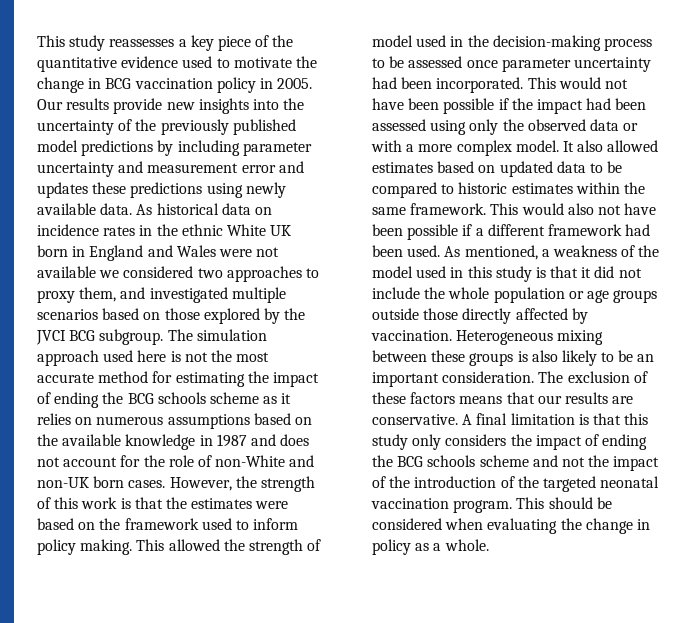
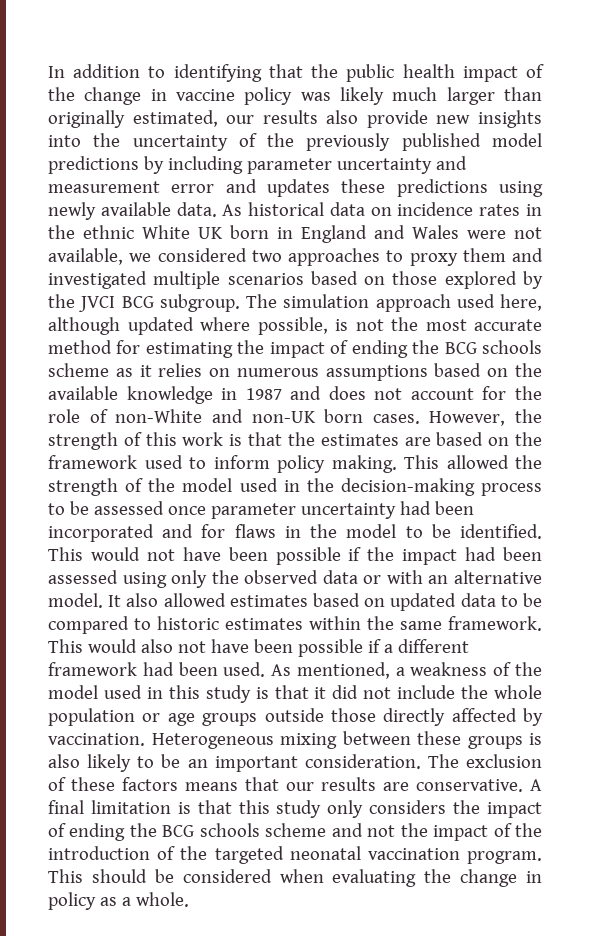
- This study reassesses a key piece of the quantitative evidence used to motivate the change in BCG vaccination policy in 2005. Our results provide new insights into the uncertainty of the previously published model predictions by including parameter uncertainty and measurement error and updates these predictions using newly available data.
+ In addition to identifying that the public health impact of the change in vaccine policy was likely much larger than originally estimated, our results also provide new insights into the uncertainty of the previously published model predictions by including parameter uncertainty and measurement error and updates these predictions using newly available data.
- As historical data on incidence rates in the ethnic White UK born in England and Wales were not available we considered two approaches to proxy them, and investigated multiple scenarios based on those explored by the JVCI BCG subgroup.
+ As historical data on incidence rates in the ethnic White UK born in England and Wales were not available, we considered two approaches to proxy them and investigated multiple scenarios based on those explored by the JVCI BCG subgroup.
- The simulation approach used here is not the most accurate method for estimating the impact of ending the BCG schools scheme as it relies on numerous assumptions based on the available knowledge in 1987 and does not account for the role of non-White and non-UK born cases.
+ The simulation approach used here, although updated where possible, is not the most accurate method for estimating the impact of ending the BCG schools scheme as it relies on numerous assumptions based on the available knowledge in 1987 and does not account for the role of non-White and non-UK born cases.
- However, the strength of this work is that the estimates were based on the framework used to inform policy making.
+ However, the strength of this work is that the estimates are based on the framework used to inform policy making.
- This allowed the strength of model used in the decision-making process to be assessed once parameter uncertainty had been incorporated.
+ This allowed the strength of the model used in the decision-making process to be assessed once parameter uncertainty had been incorporated and for flaws in the model to be identified.
- This would not have been possible if the impact had been assessed using only the observed data or with a more complex model.
+ This would not have been possible if the impact had been assessed using only the observed data or with an alternative model.

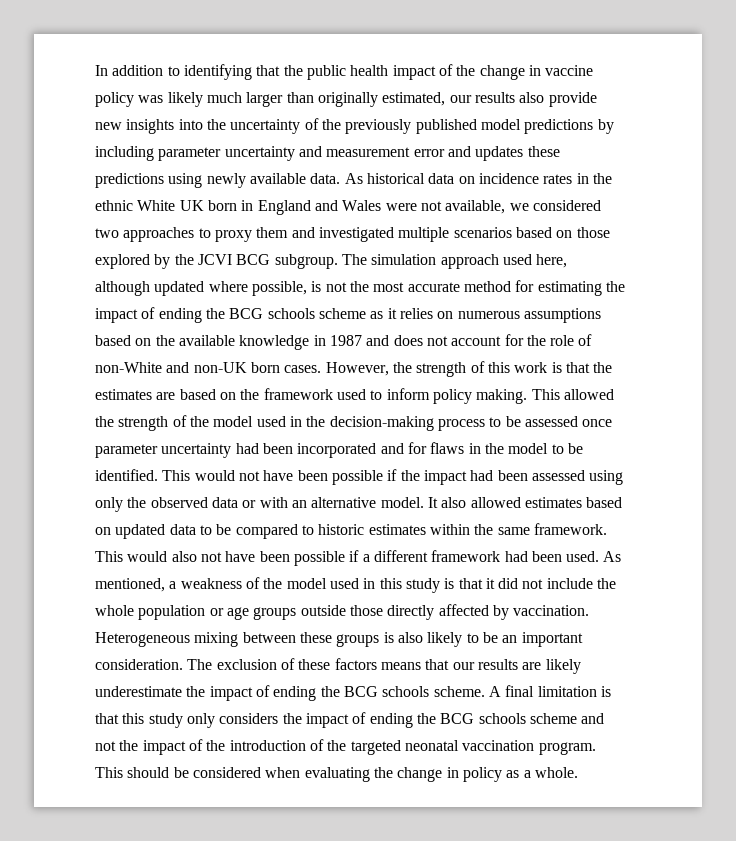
- As historical data on incidence rates in the ethnic White UK born in England and Wales were not available, we considered two approaches to proxy them and investigated multiple scenarios based on those explored by the JVCI BCG subgroup.
+ As historical data on incidence rates in the ethnic White UK born in England and Wales were not available, we considered two approaches to proxy them and investigated multiple scenarios based on those explored by the JCVI BCG subgroup.
- The exclusion of these factors means that our results are conservative.
+ The exclusion of these factors means that our results are likely underestimate the impact of ending the BCG schools scheme.

